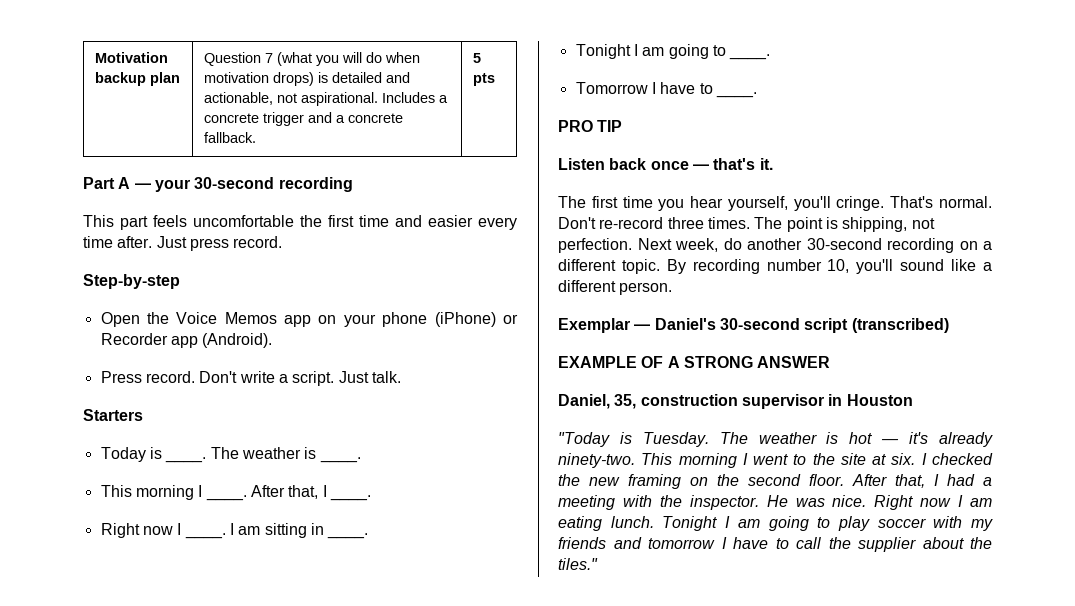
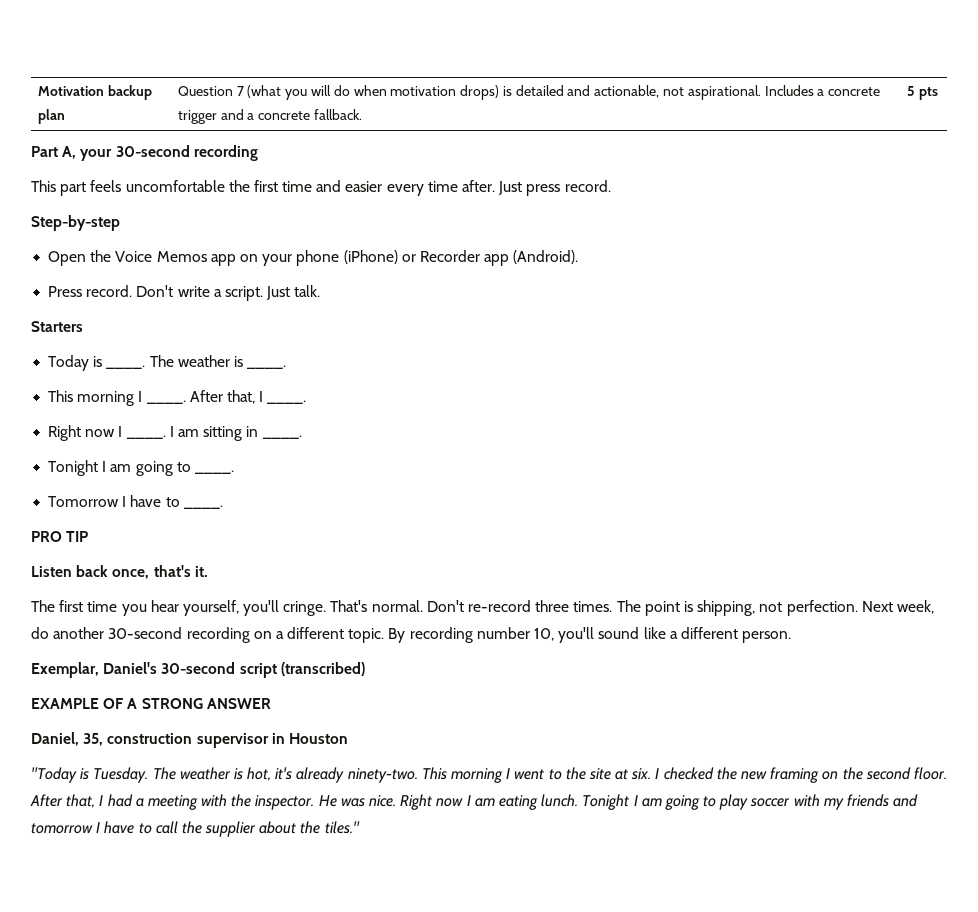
- Part A — your 30-second recording
+ Part A, your 30-second recording
- Listen back once — that's it.
+ Listen back once, that's it.
- Exemplar — Daniel's 30-second script (transcribed)
+ Exemplar, Daniel's 30-second script (transcribed)
- The weather is hot — it's already ninety-two.
+ The weather is hot, it's already ninety-two.

